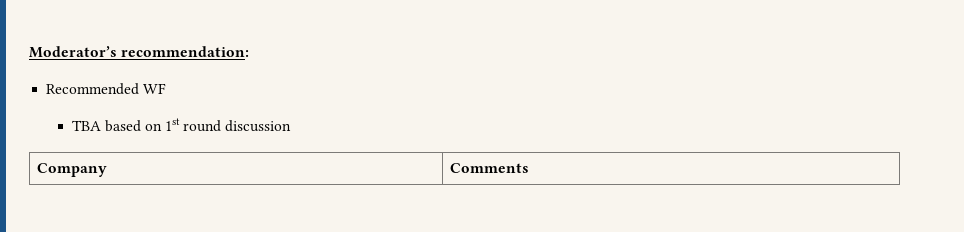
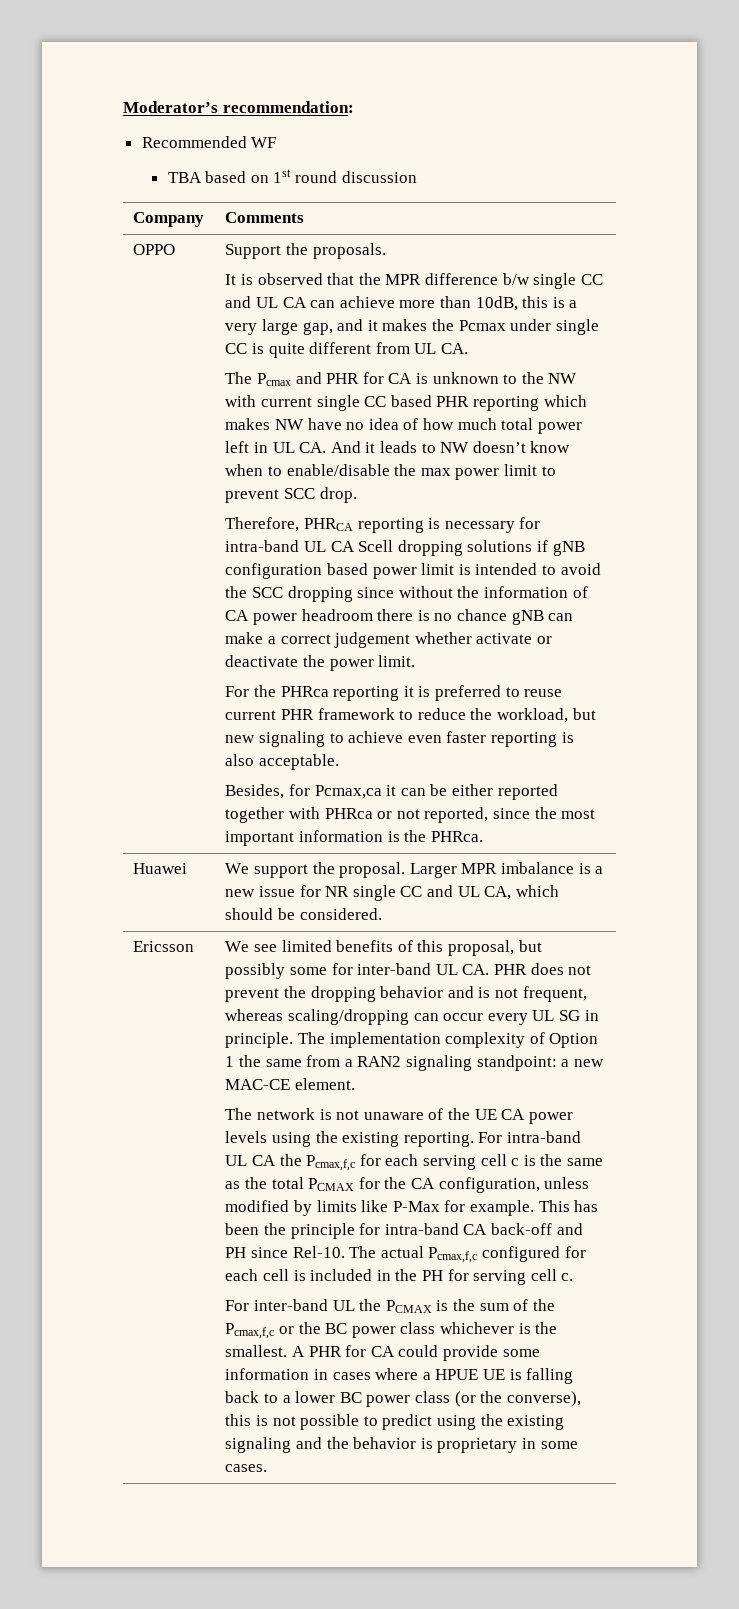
+ OPPO | Support the proposals.
+ It is observed that the MPR difference b/w single CC and UL CA can achieve more than 10dB, this is a very large gap, and it makes the Pcmax under single CC is quite different from UL CA.
+ The Pcmax and PHR for CA is unknown to the NW with current single CC based PHR reporting which makes NW have no idea of how much total power left in UL CA. And it leads to NW doesn’t know when to enable/disable the max power limit to prevent SCC drop.
+ Therefore, PHRCA reporting is necessary for intra-band UL CA Scell dropping solutions if gNB configuration based power limit is intended to avoid the SCC dropping since without the information of CA power headroom there is no chance gNB can make a correct judgement whether activate or deactivate the power limit.
+ For the PHRca reporting it is preferred to reuse current PHR framework to reduce the workload, but new signaling to achieve even faster reporting is also acceptable.
+ Besides, for Pcmax,ca it can be either reported together with PHRca or not reported, since the most important information is the PHRca.
+ Huawei | We support the proposal. Larger MPR imbalance is a new issue for NR single CC and UL CA, which should be considered.
+ Ericsson | We see limited benefits of this proposal, but possibly some for inter-band UL CA. PHR does not prevent the dropping behavior and is not frequent, whereas scaling/dropping can occur every UL SG in principle. The implementation complexity of Option 1 the same from a RAN2 signaling standpoint: a new MAC-CE element.
+ The network is not unaware of the UE CA power levels using the existing reporting. For intra-band UL CA the Pcmax,f,c for each serving cell c is the same as the total PCMAX for the CA configuration, unless modified by limits like P-Max for example. This has been the principle for intra-band CA back-off and PH since Rel-10. The actual Pcmax,f,c configured for each cell is included in the PH for serving cell c.
+ For inter-band UL the PCMAX is the sum of the Pcmax,f,c or the BC power class whichever is the smallest. A PHR for CA could provide some information in cases where a HPUE UE is falling back to a lower BC power class (or the converse), this is not possible to predict using the existing signaling and the behavior is proprietary in some cases.

